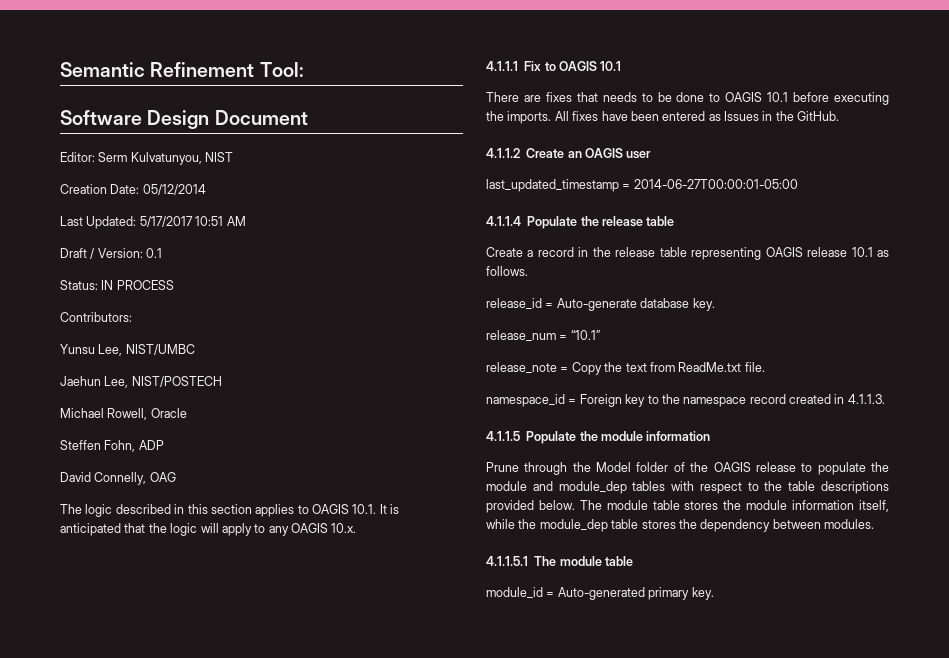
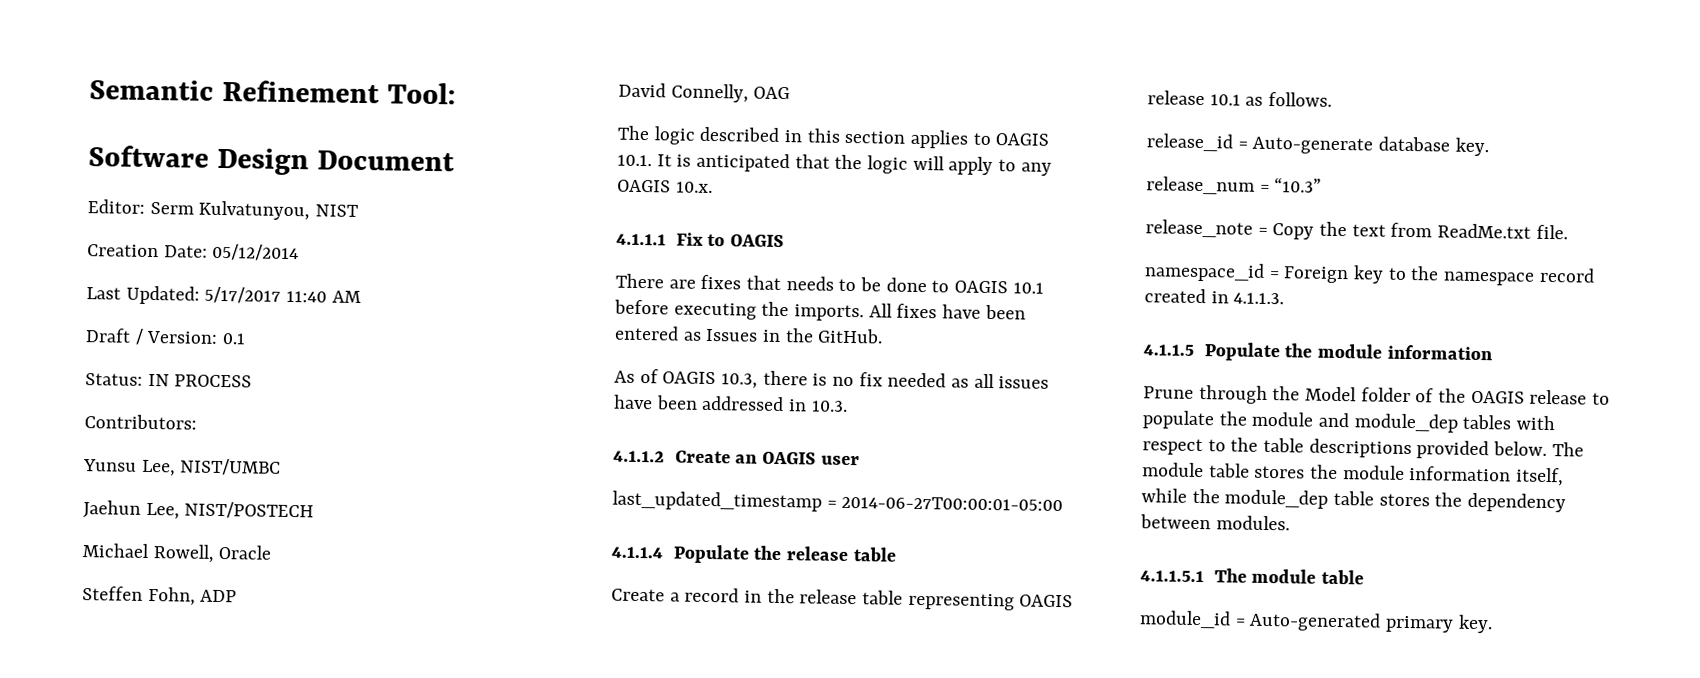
- Last Updated: 5/17/2017 10:51 AM
+ Last Updated: 5/17/2017 11:40 AM
- 4.1.1.1 Fix to OAGIS 10.1
+ 4.1.1.1 Fix to OAGIS
+ As of OAGIS 10.3, there is no fix needed as all issues have been addressed in 10.3.
- release_num = “10.1”
+ release_num = “10.3”

